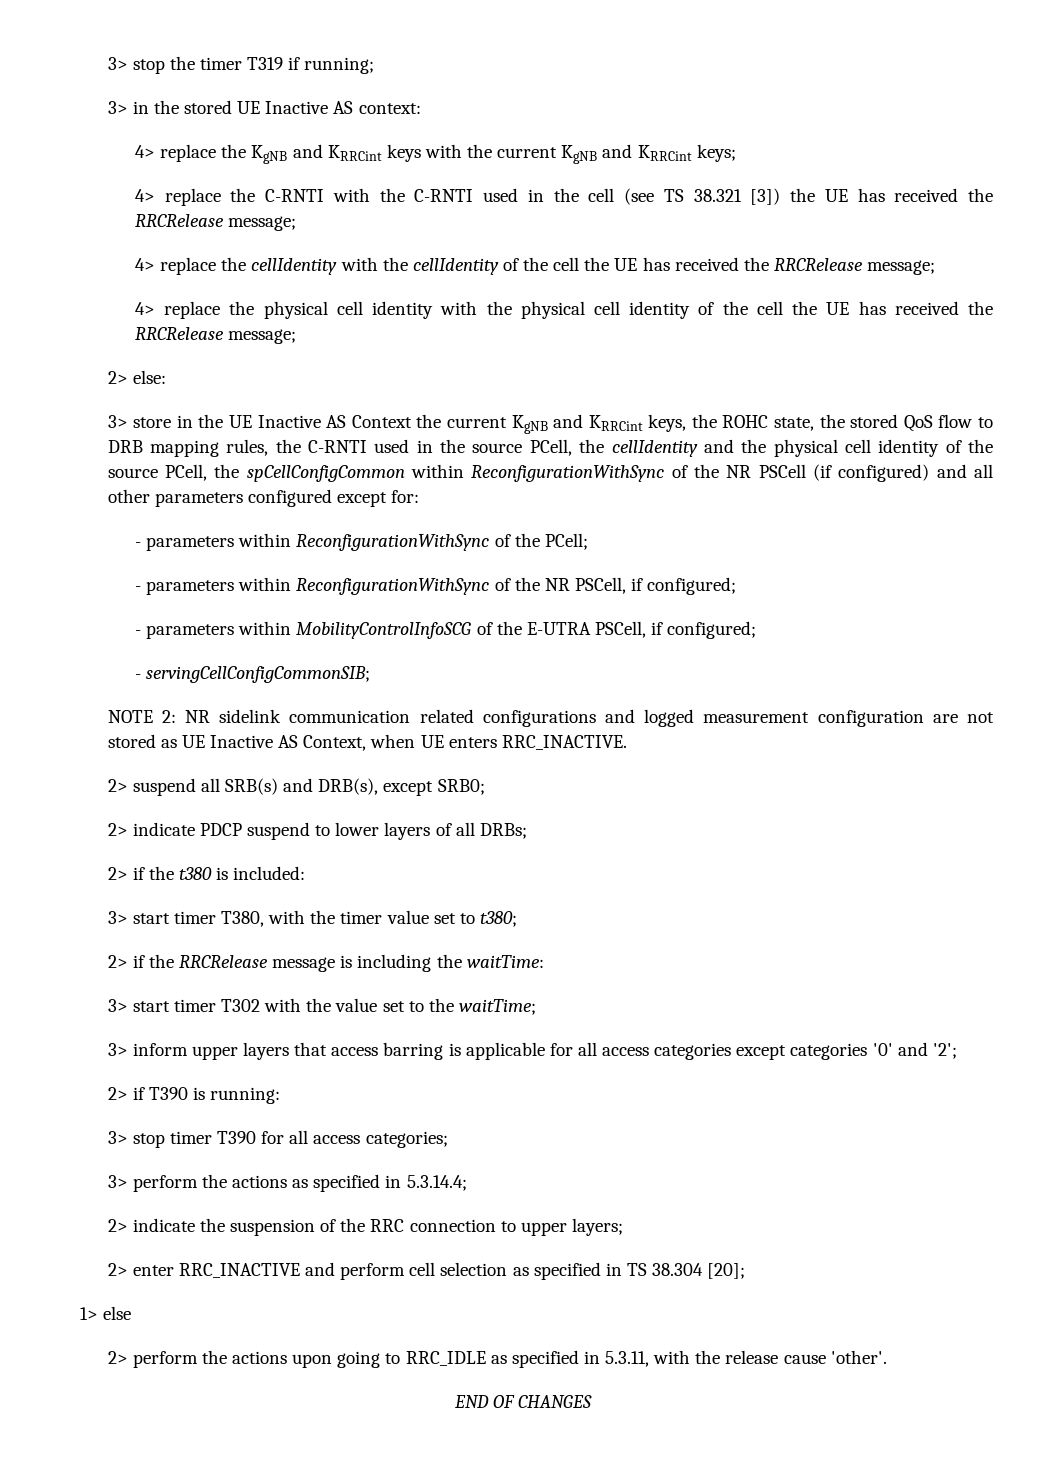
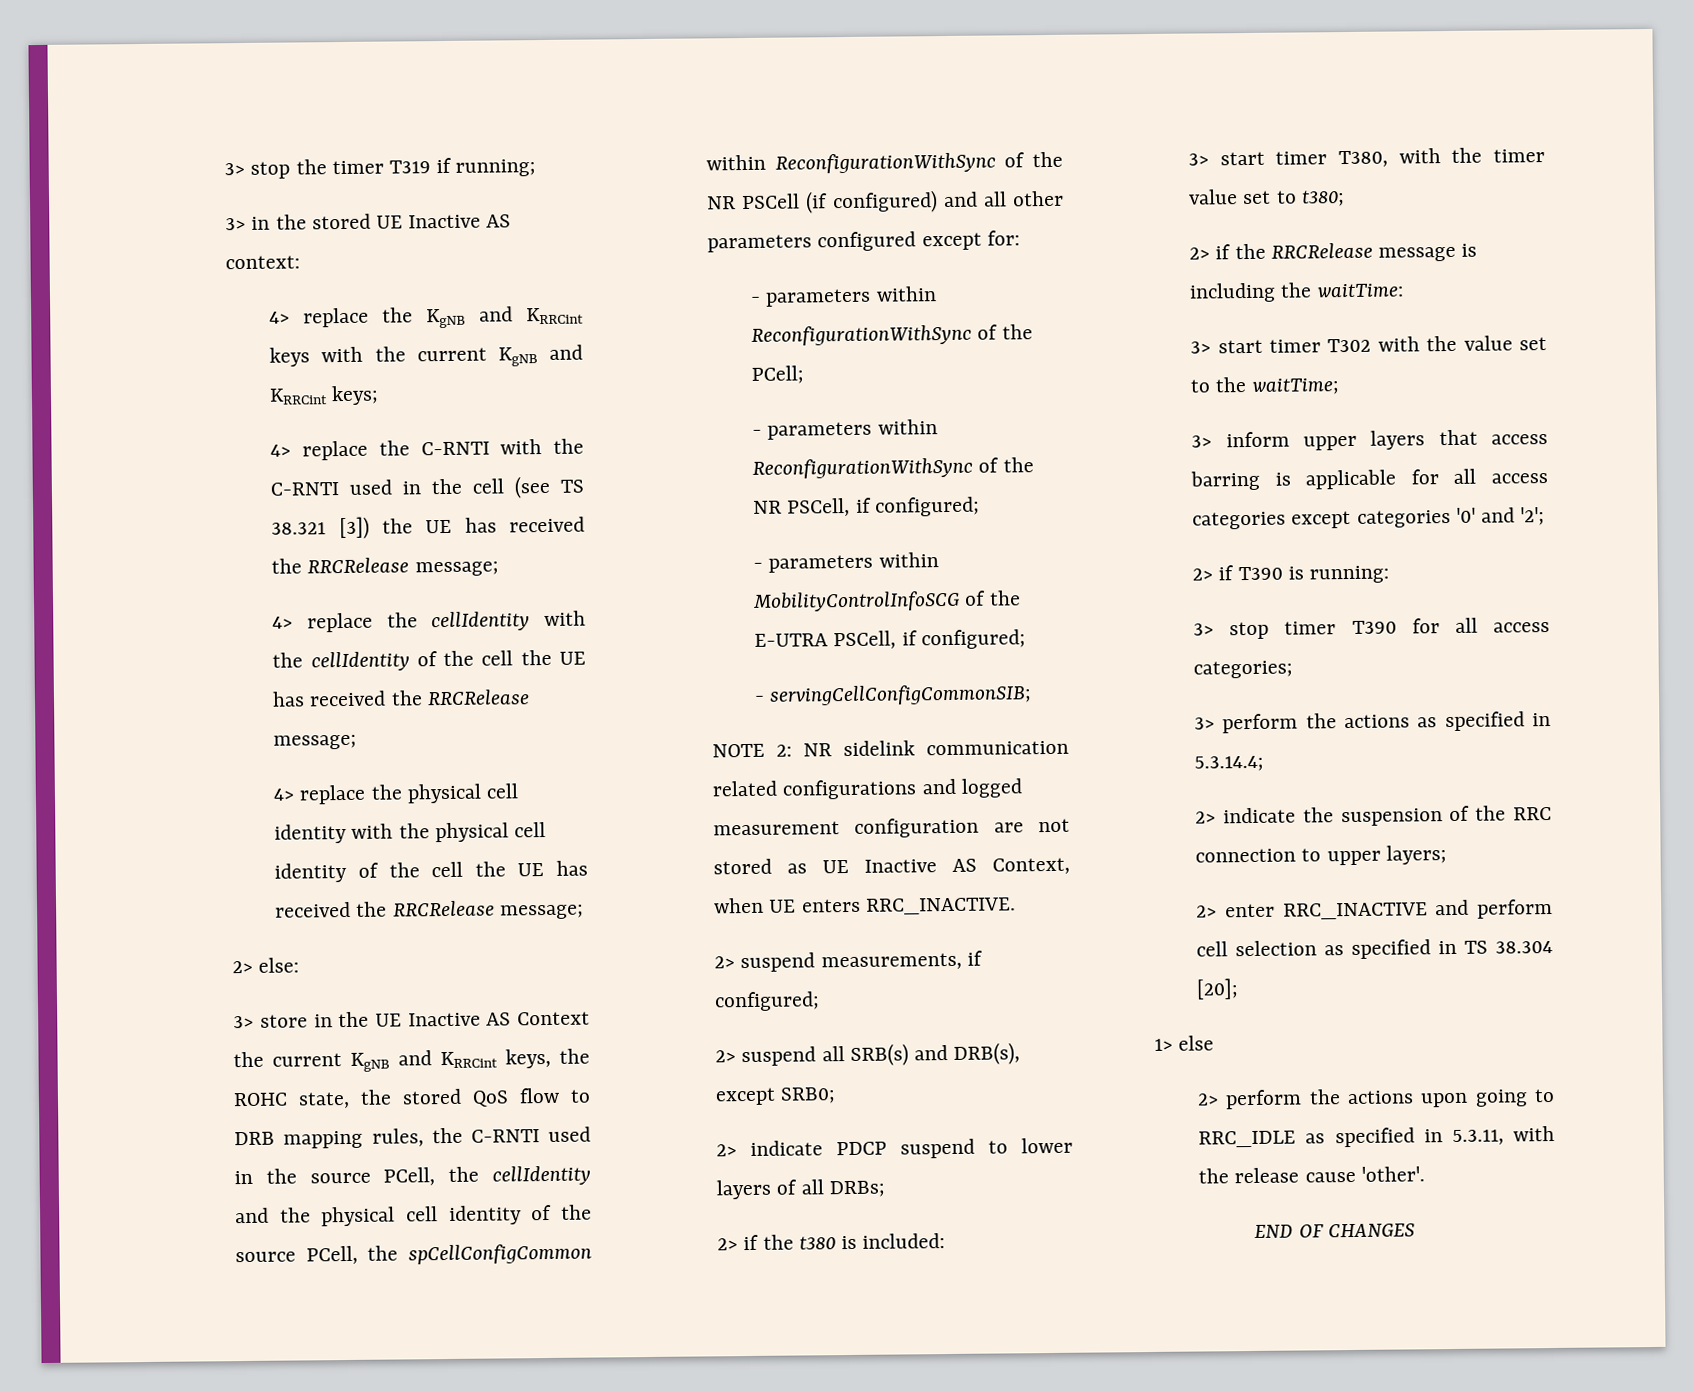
+ 2> suspend measurements, if configured;

